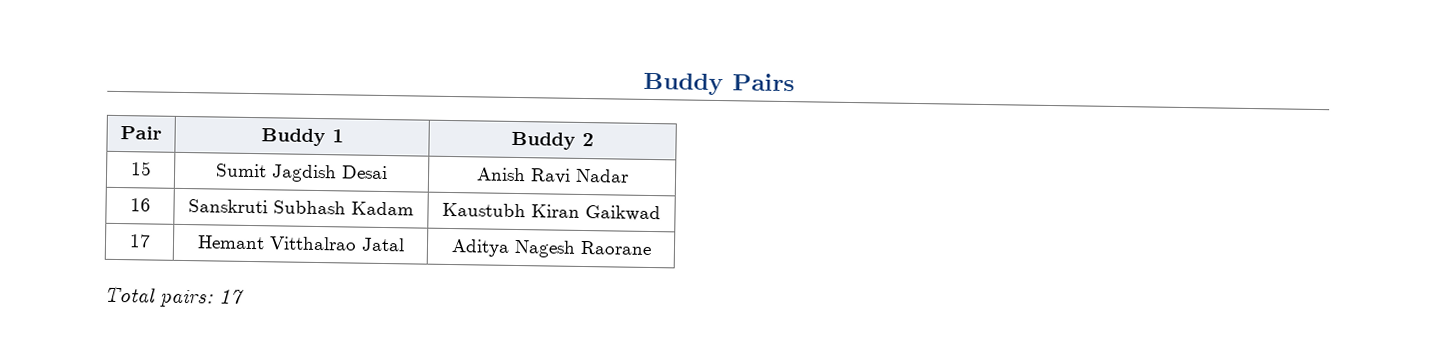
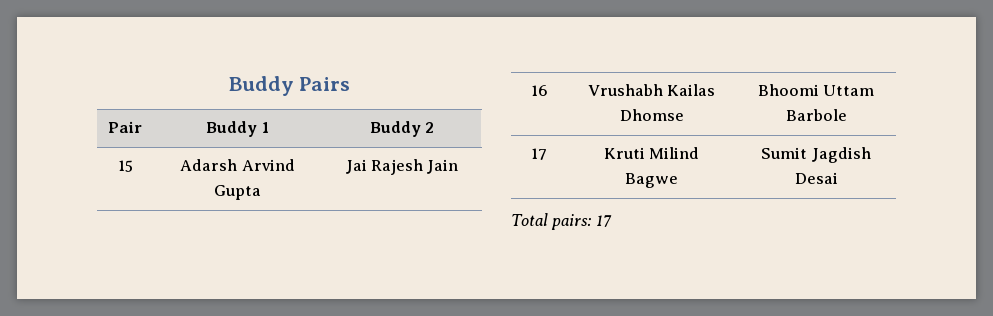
- 15 | Sumit Jagdish Desai | Anish Ravi Nadar
- 16 | Sanskruti Subhash Kadam | Kaustubh Kiran Gaikwad
- 17 | Hemant Vitthalrao Jatal | Aditya Nagesh Raorane
+ 15 | Adarsh Arvind Gupta | Jai Rajesh Jain
+ 16 | Vrushabh Kailas Dhomse | Bhoomi Uttam Barbole
+ 17 | Kruti Milind Bagwe | Sumit Jagdish Desai

